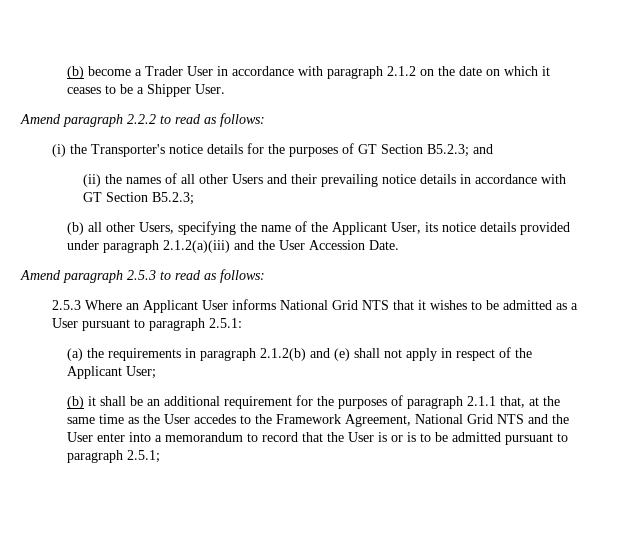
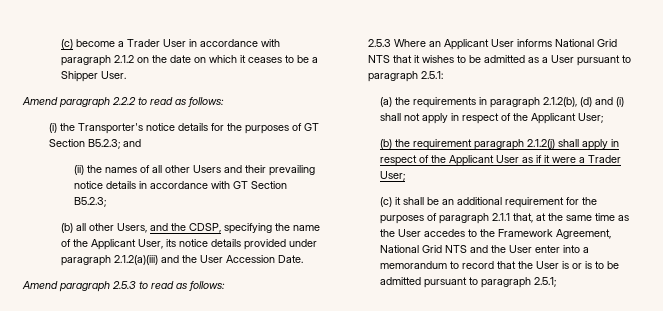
- (b) become a Trader User in accordance with paragraph 2.1.2 on the date on which it ceases to be a Shipper User.
+ (c) become a Trader User in accordance with paragraph 2.1.2 on the date on which it ceases to be a Shipper User.
- (b) all other Users, specifying the name of the Applicant User, its notice details provided under paragraph 2.1.2(a)(iii) and the User Accession Date.
+ (b) all other Users, and the CDSP, specifying the name of the Applicant User, its notice details provided under paragraph 2.1.2(a)(iii) and the User Accession Date.
- (a) the requirements in paragraph 2.1.2(b) and (e) shall not apply in respect of the Applicant User;
+ (a) the requirements in paragraph 2.1.2(b), (d) and (i) shall not apply in respect of the Applicant User;
- (b) it shall be an additional requirement for the purposes of paragraph 2.1.1 that, at the same time as the User accedes to the Framework Agreement, National Grid NTS and the User enter into a memorandum to record that the User is or is to be admitted pursuant to paragraph 2.5.1;
+ (b) the requirement paragraph 2.1.2(j) shall apply in respect of the Applicant User as if it were a Trader User;
+ (c) it shall be an additional requirement for the purposes of paragraph 2.1.1 that, at the same time as the User accedes to the Framework Agreement, National Grid NTS and the User enter into a memorandum to record that the User is or is to be admitted pursuant to paragraph 2.5.1;

